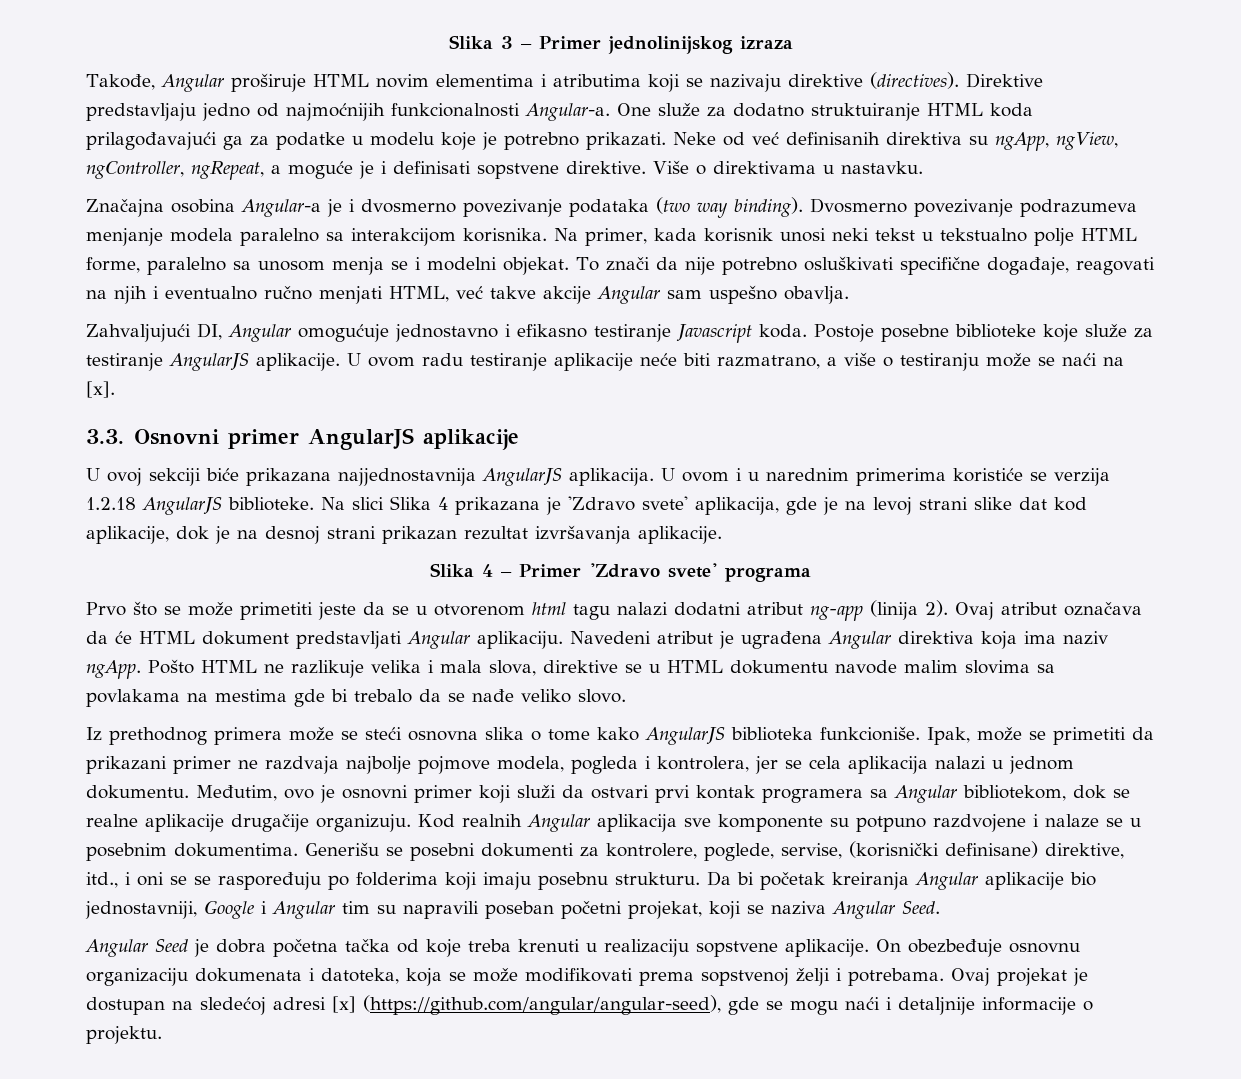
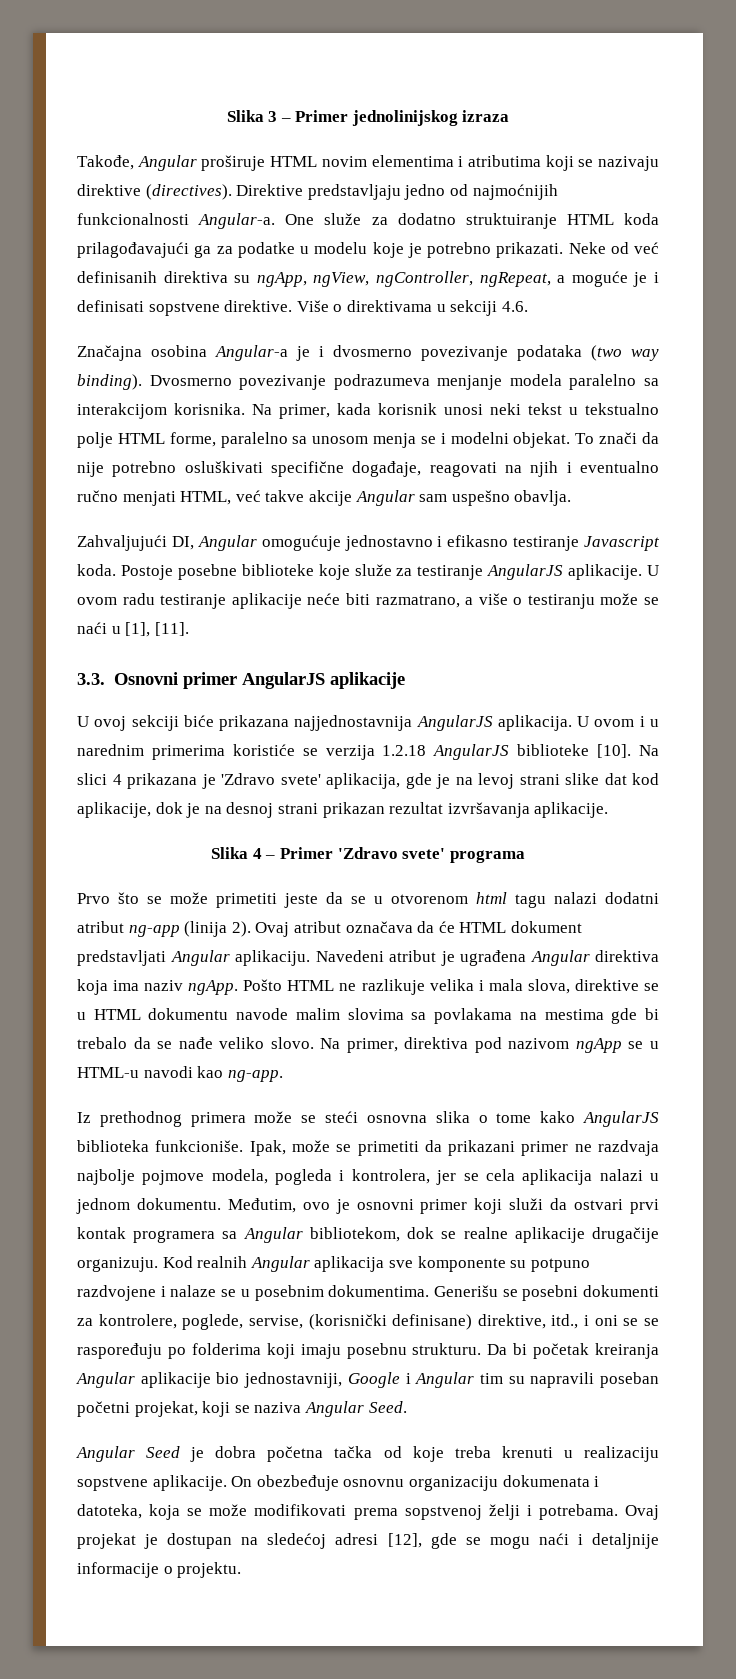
- Više o direktivama u nastavku.
+ Više o direktivama u sekciji 4.6.
- U ovom radu testiranje aplikacije neće biti razmatrano, a više o testiranju može se naći na [x].
+ U ovom radu testiranje aplikacije neće biti razmatrano, a više o testiranju može se naći u [1], [11].
- U ovom i u narednim primerima koristiće se verzija 1.2.18 AngularJS biblioteke.
+ U ovom i u narednim primerima koristiće se verzija 1.2.18 AngularJS biblioteke [10].
- Na slici Slika 4 prikazana je 'Zdravo svete' aplikacija, gde je na levoj strani slike dat kod aplikacije, dok je na desnoj strani prikazan rezultat izvršavanja aplikacije.
+ Na slici 4 prikazana je 'Zdravo svete' aplikacija, gde je na levoj strani slike dat kod aplikacije, dok je na desnoj strani prikazan rezultat izvršavanja aplikacije.
+ Na primer, direktiva pod nazivom ngApp se u HTML-u navodi kao ng-app.
- Ovaj projekat je dostupan na sledećoj adresi [x] (https://github.com/angular/angular-seed), gde se mogu naći i detaljnije informacije o projektu.
+ Ovaj projekat je dostupan na sledećoj adresi [12], gde se mogu naći i detaljnije informacije o projektu.

